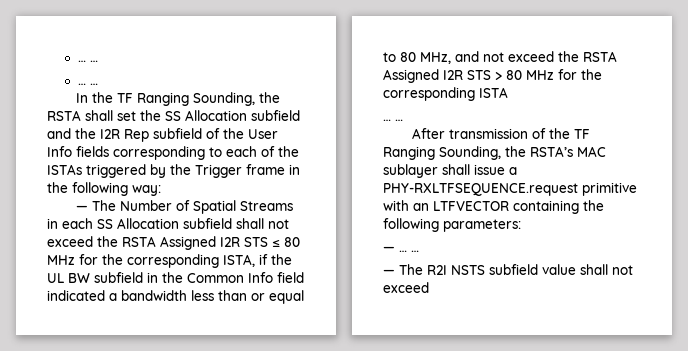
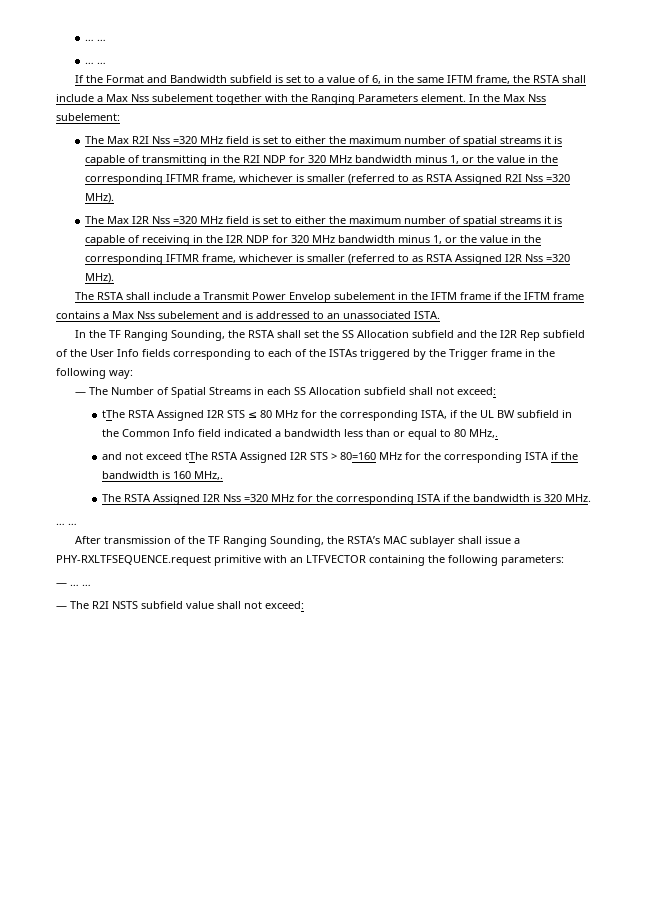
+ If the Format and Bandwidth subfield is set to a value of 6, in the same IFTM frame, the RSTA shall include a Max Nss subelement together with the Ranging Parameters element. In the Max Nss subelement:
+ The Max R2I Nss =320 MHz field is set to either the maximum number of spatial streams it is capable of transmitting in the R2I NDP for 320 MHz bandwidth minus 1, or the value in the corresponding IFTMR frame, whichever is smaller (referred to as RSTA Assigned R2I Nss =320 MHz).
+ The Max I2R Nss =320 MHz field is set to either the maximum number of spatial streams it is capable of receiving in the I2R NDP for 320 MHz bandwidth minus 1, or the value in the corresponding IFTMR frame, whichever is smaller (referred to as RSTA Assigned I2R Nss =320 MHz).
+ The RSTA shall include a Transmit Power Envelop subelement in the IFTM frame if the IFTM frame contains a Max Nss subelement and is addressed to an unassociated ISTA.
- — The Number of Spatial Streams in each SS Allocation subfield shall not exceed the RSTA Assigned I2R STS ≤ 80 MHz for the corresponding ISTA, if the UL BW subfield in the Common Info field indicated a bandwidth less than or equal to 80 MHz, and not exceed the RSTA Assigned I2R STS > 80 MHz for the corresponding ISTA
+ — The Number of Spatial Streams in each SS Allocation subfield shall not exceed:
+ tThe RSTA Assigned I2R STS ≤ 80 MHz for the corresponding ISTA, if the UL BW subfield in the Common Info field indicated a bandwidth less than or equal to 80 MHz,.
+ and not exceed tThe RSTA Assigned I2R STS > 80=160 MHz for the corresponding ISTA if the bandwidth is 160 MHz,.
+ The RSTA Assigned I2R Nss =320 MHz for the corresponding ISTA if the bandwidth is 320 MHz.
- — The R2I NSTS subfield value shall not exceed
+ — The R2I NSTS subfield value shall not exceed:

